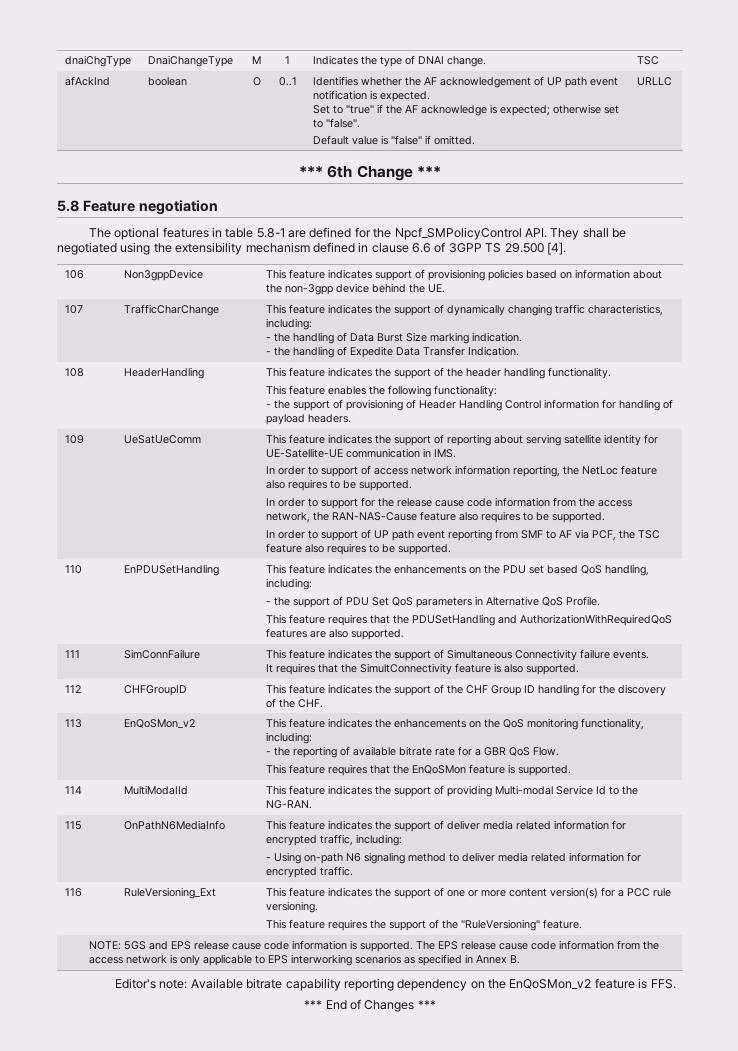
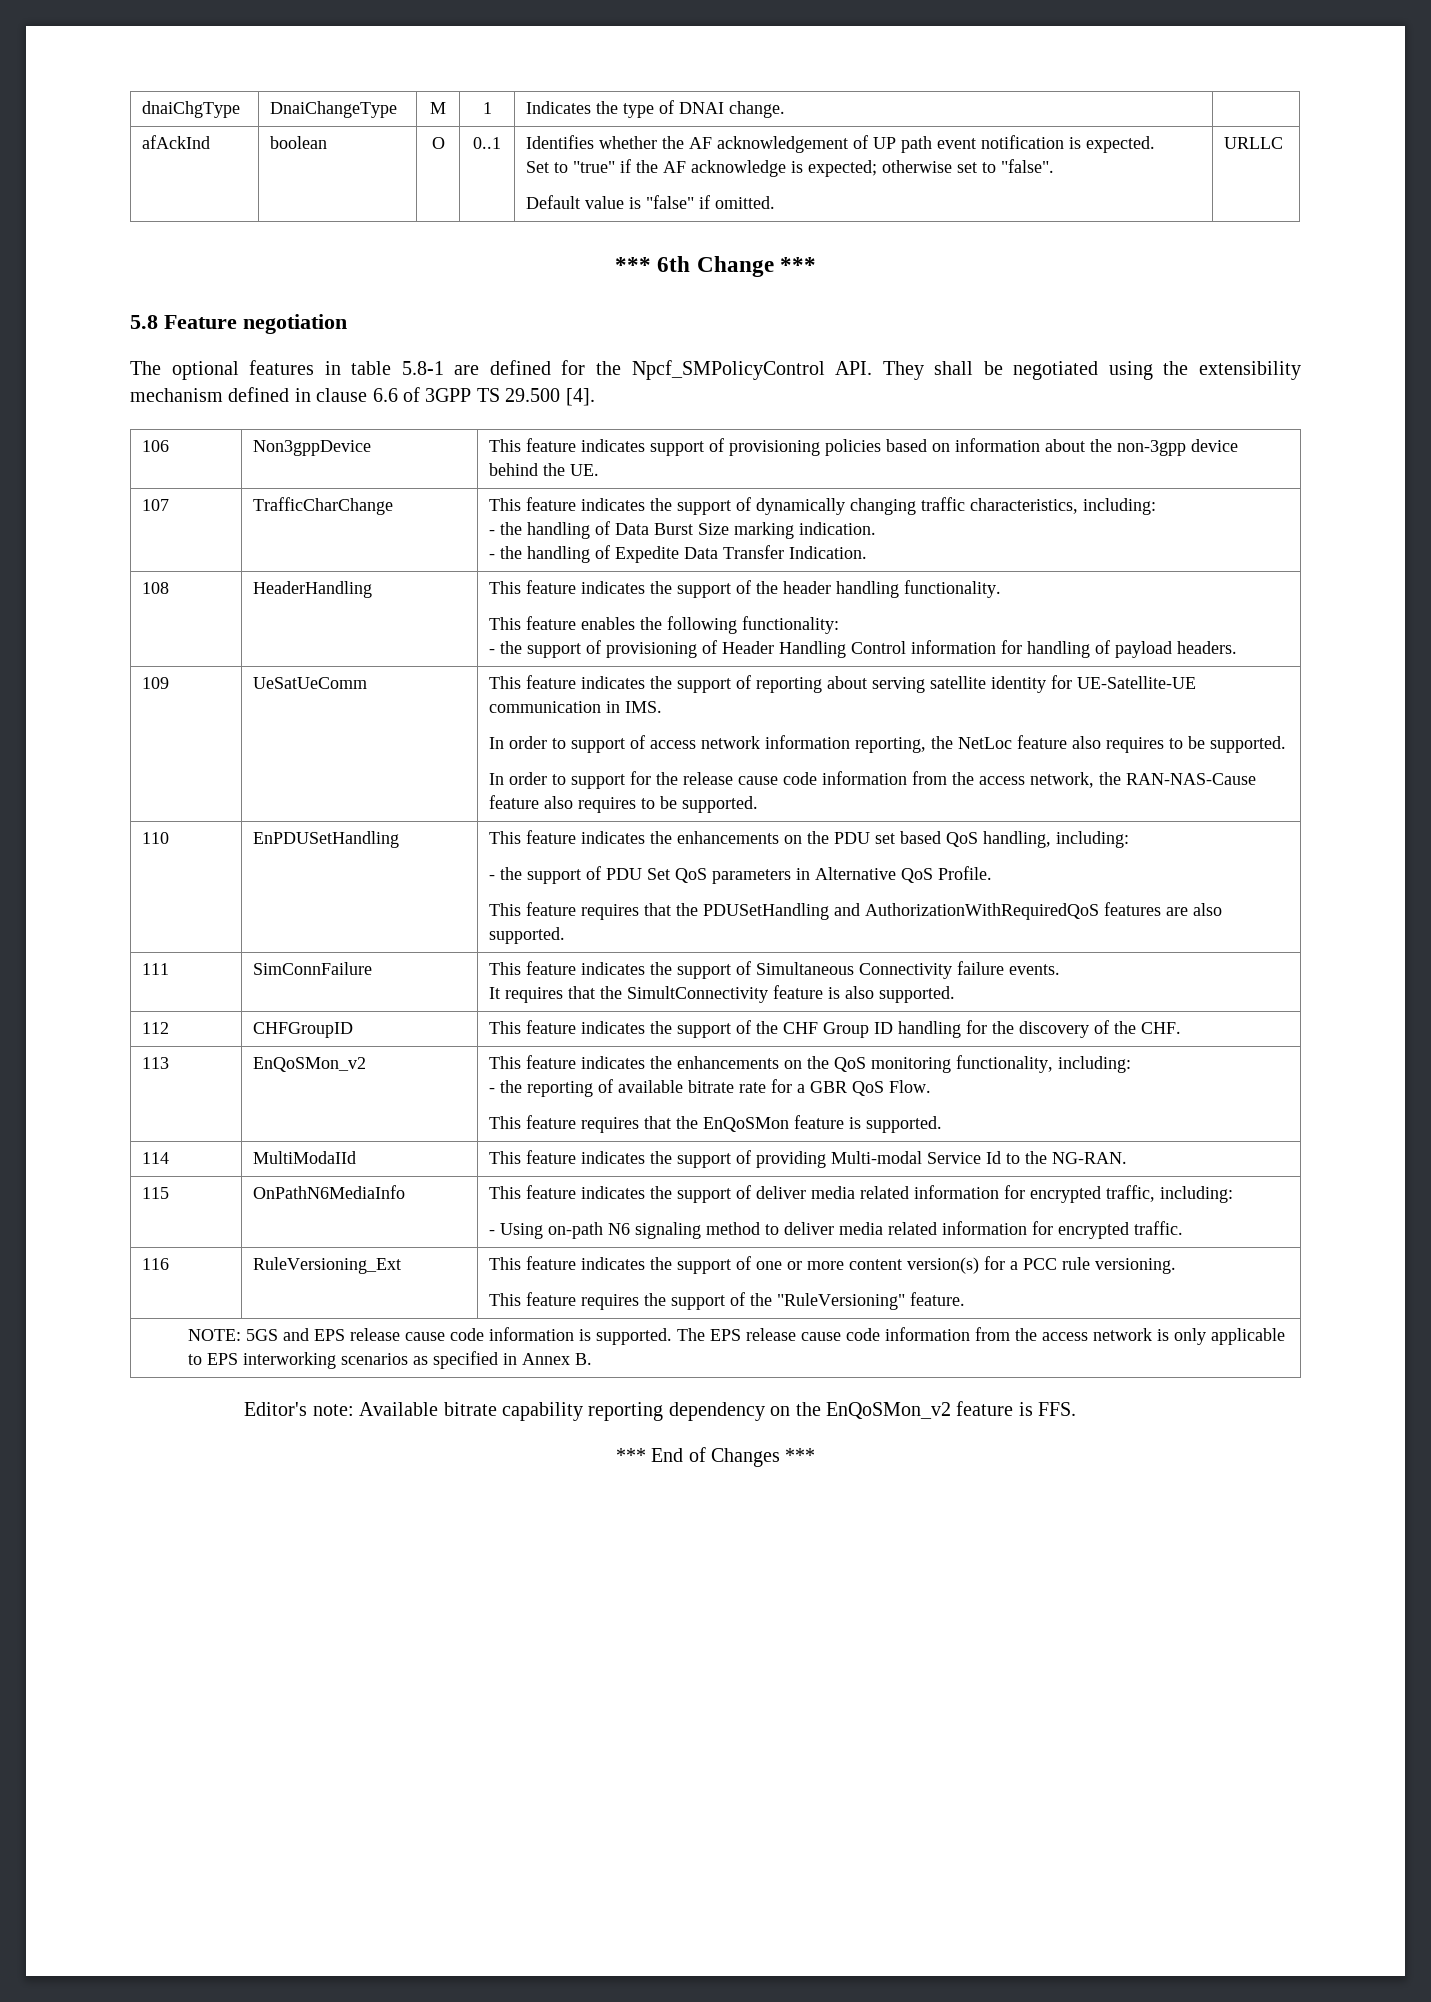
- dnaiChgType | DnaiChangeType | M | 1 | Indicates the type of DNAI change. | TSC
+ dnaiChgType | DnaiChangeType | M | 1 | Indicates the type of DNAI change. |
- In order to support of UP path event reporting from SMF to AF via PCF, the TSC feature also requires to be supported.

